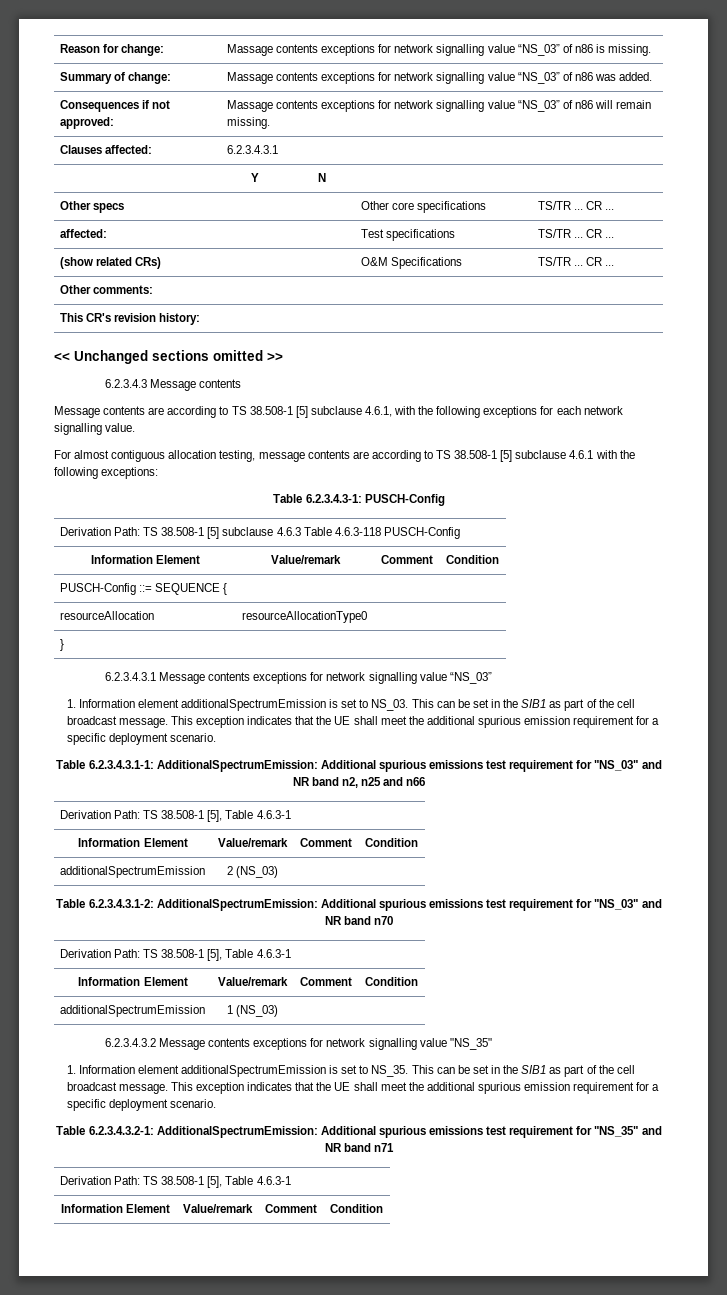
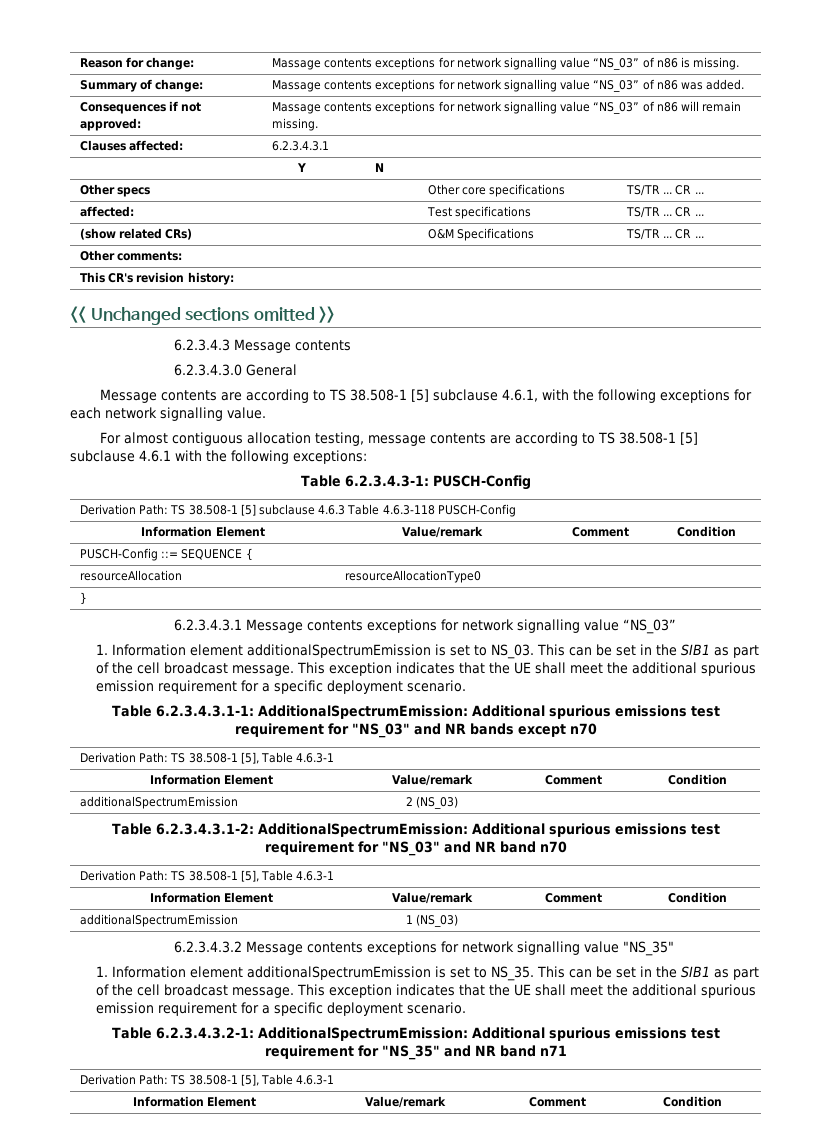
+ 6.2.3.4.3.0 General
- Table 6.2.3.4.3.1-1: AdditionalSpectrumEmission: Additional spurious emissions test requirement for "NS_03" and NR band n2, n25 and n66
+ Table 6.2.3.4.3.1-1: AdditionalSpectrumEmission: Additional spurious emissions test requirement for "NS_03" and NR bands except n70

